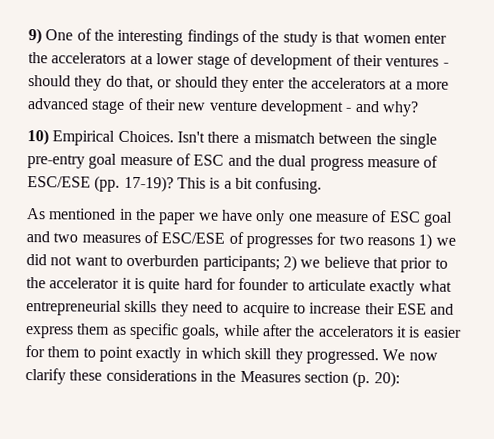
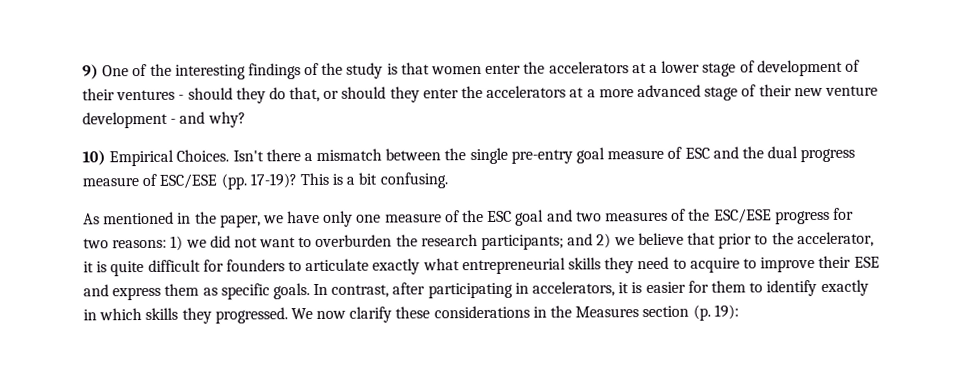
- As mentioned in the paper we have only one measure of ESC goal and two measures of ESC/ESE of progresses for two reasons 1) we did not want to overburden participants; 2) we believe that prior to the accelerator it is quite hard for founder to articulate exactly what entrepreneurial skills they need to acquire to increase their ESE and express them as specific goals, while after the accelerators it is easier for them to point exactly in which skill they progressed.
+ As mentioned in the paper, we have only one measure of the ESC goal and two measures of the ESC/ESE progress for two reasons: 1) we did not want to overburden the research participants; and 2) we believe that prior to the accelerator, it is quite difficult for founders to articulate exactly what entrepreneurial skills they need to acquire to improve their ESE and express them as specific goals. In contrast, after participating in accelerators, it is easier for them to identify exactly in which skills they progressed.
- We now clarify these considerations in the Measures section (p. 20):
+ We now clarify these considerations in the Measures section (p. 19):

